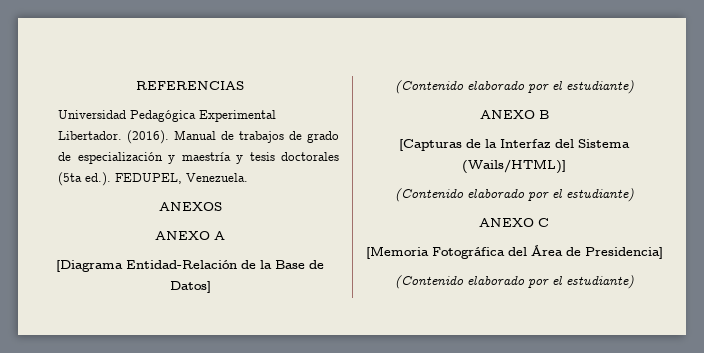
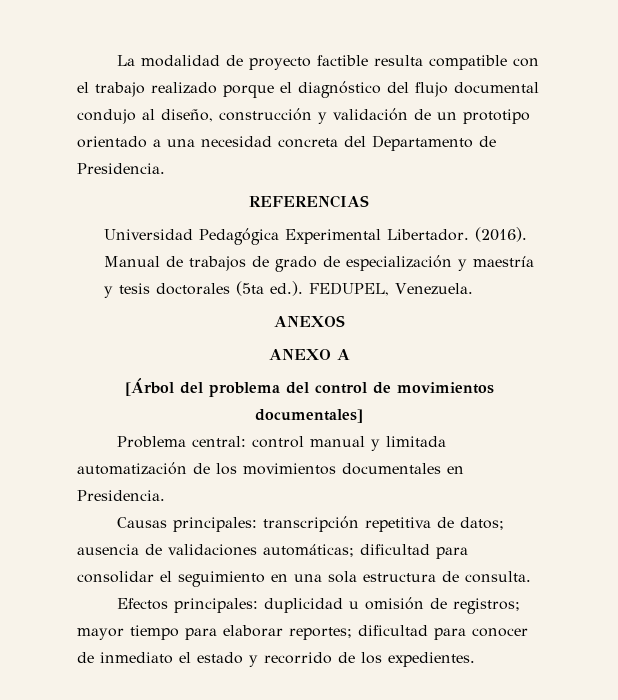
+ La modalidad de proyecto factible resulta compatible con el trabajo realizado porque el diagnóstico del flujo documental condujo al diseño, construcción y validación de un prototipo orientado a una necesidad concreta del Departamento de Presidencia.
- [Diagrama Entidad-Relación de la Base de Datos]
- (Contenido elaborado por el estudiante)
- ANEXO B
- [Capturas de la Interfaz del Sistema (Wails/HTML)]
- (Contenido elaborado por el estudiante)
- ANEXO C
- [Memoria Fotográfica del Área de Presidencia]
- (Contenido elaborado por el estudiante)
+ [Árbol del problema del control de movimientos documentales]
+ Problema central: control manual y limitada automatización de los movimientos documentales en Presidencia.
+ Causas principales: transcripción repetitiva de datos; ausencia de validaciones automáticas; dificultad para consolidar el seguimiento en una sola estructura de consulta.
+ Efectos principales: duplicidad u omisión de registros; mayor tiempo para elaborar reportes; dificultad para conocer de inmediato el estado y recorrido de los expedientes.

